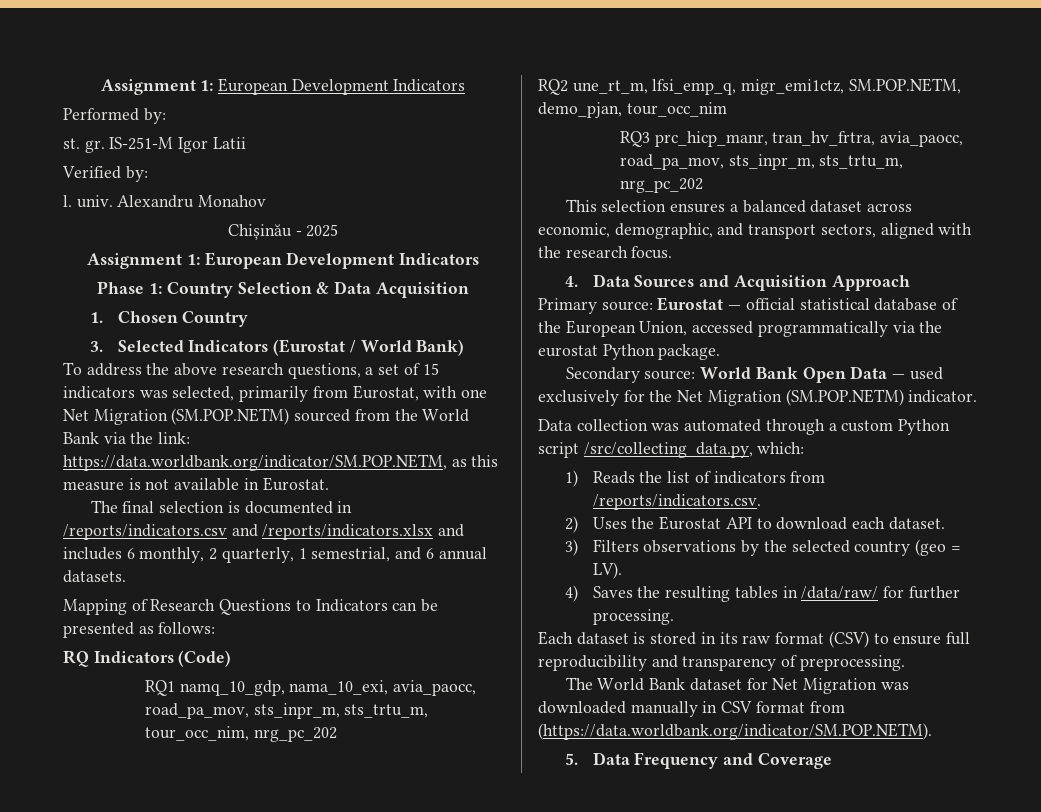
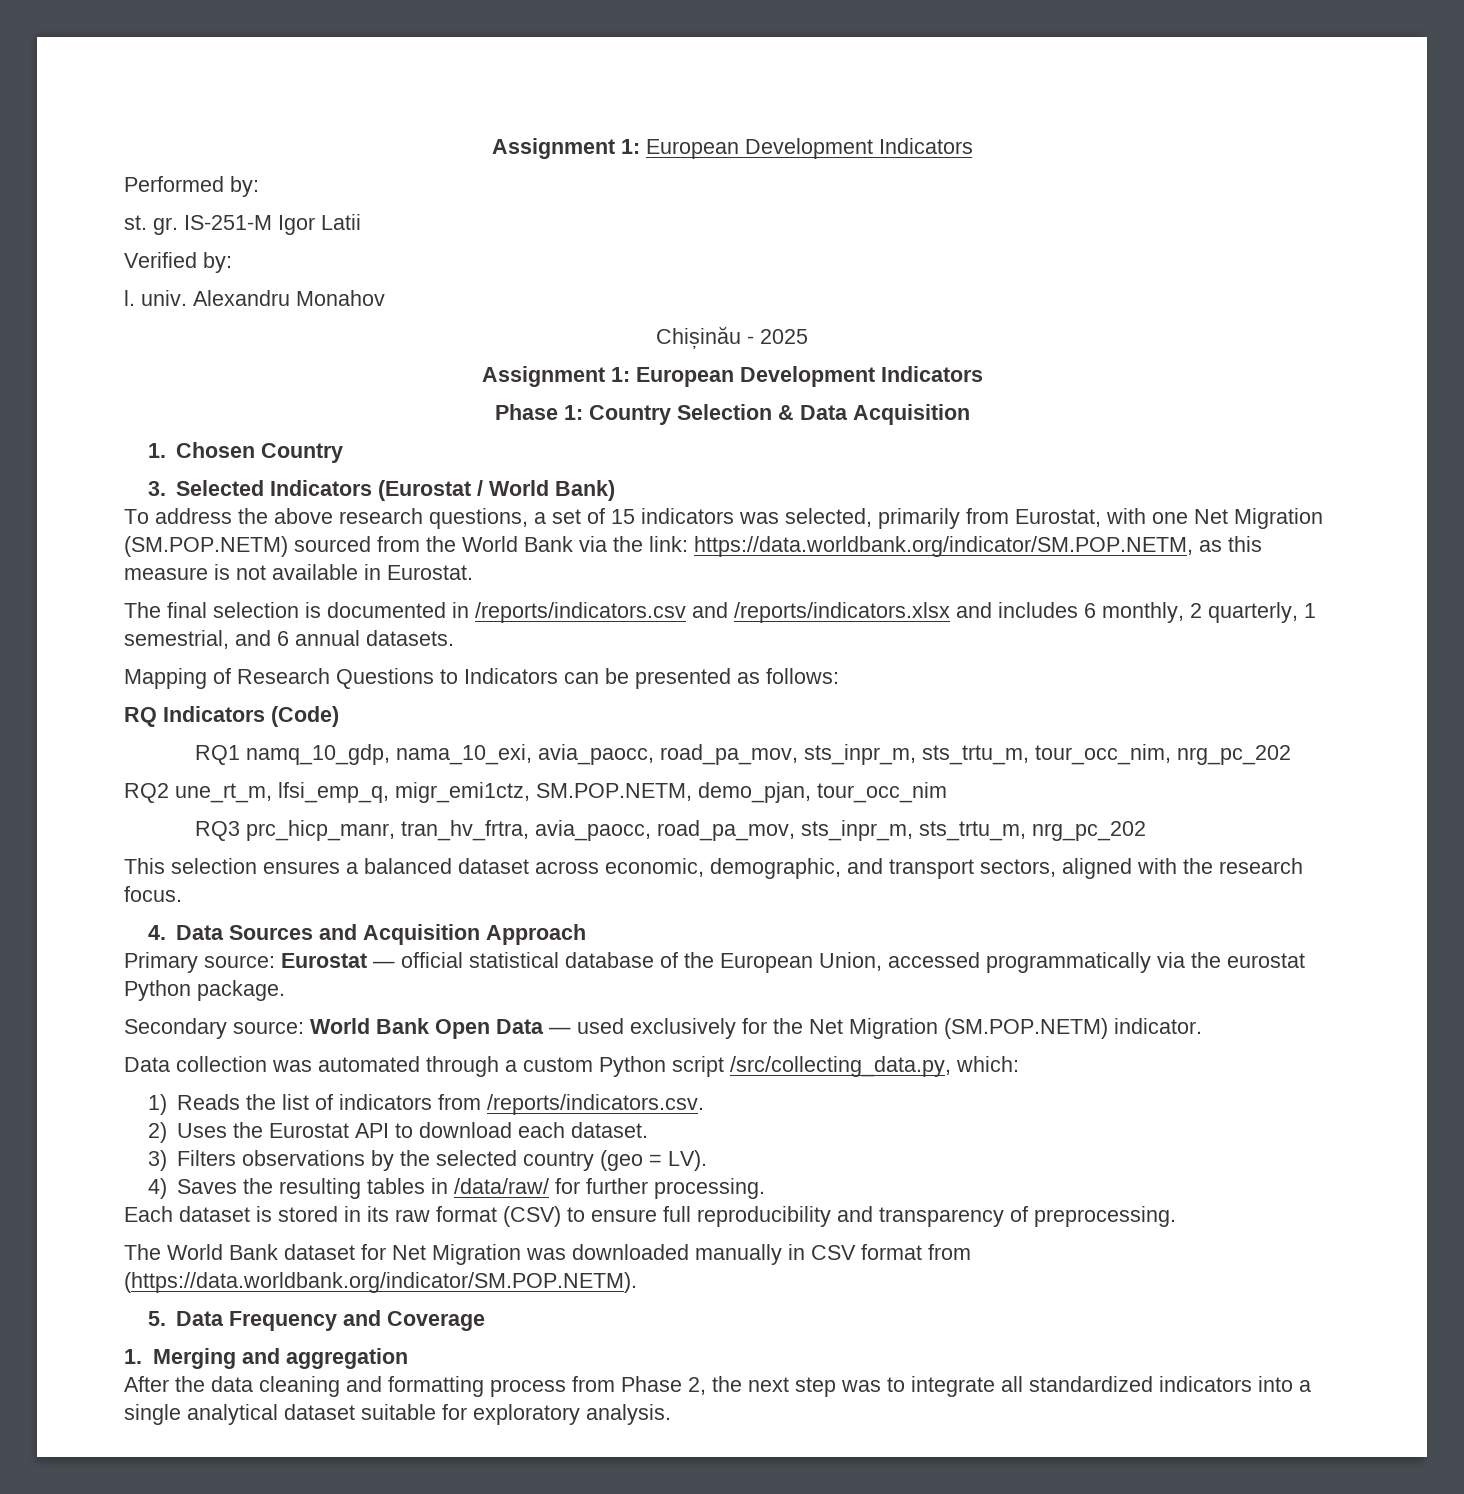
+ 1. Merging and aggregation
+ After the data cleaning and formatting process from Phase 2, the next step was to integrate all standardized indicators into a single analytical dataset suitable for exploratory analysis.

